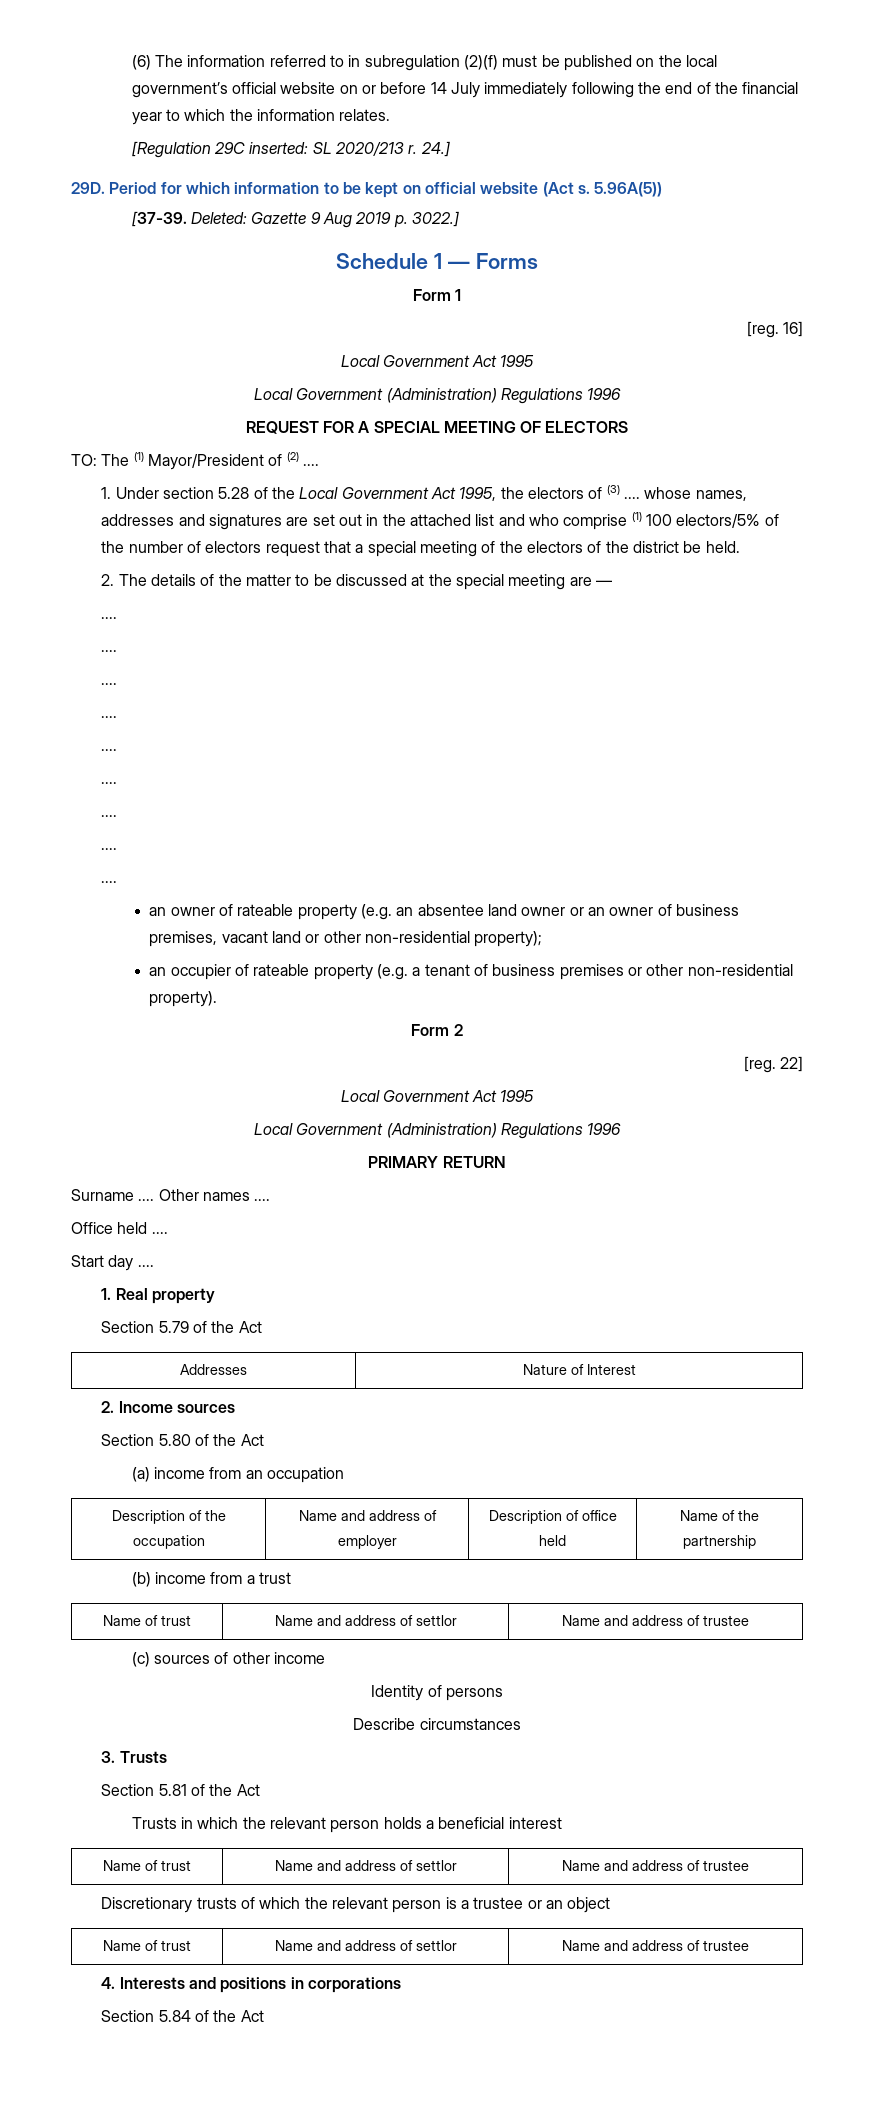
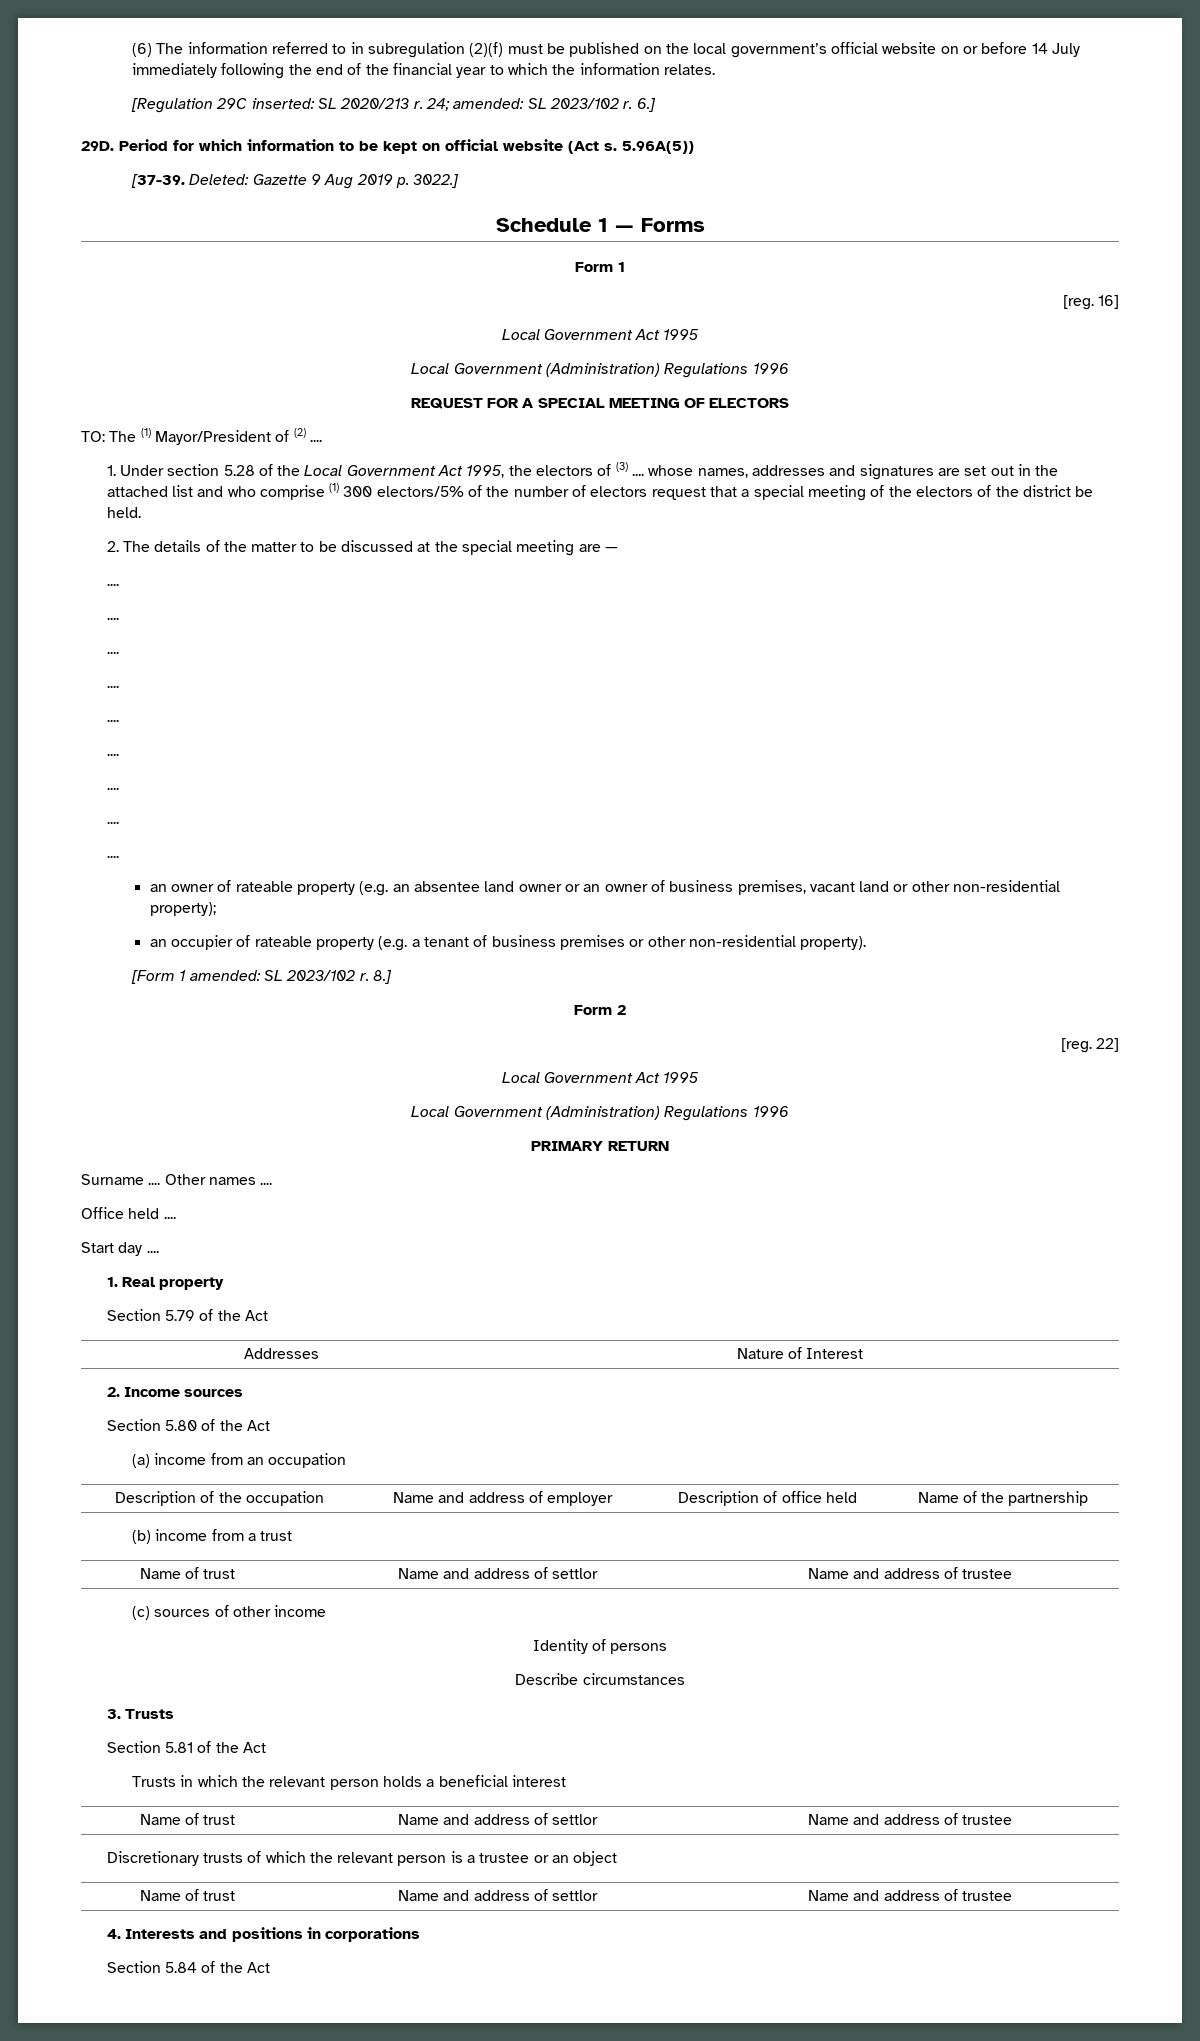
- 24.]
+ 24; amended: SL 2023/102 r. 6.]
- 1. Under section 5.28 of the Local Government Act 1995, the electors of (3) .... whose names, addresses and signatures are set out in the attached list and who comprise (1) 100 electors/5% of the number of electors request that a special meeting of the electors of the district be held.
+ 1. Under section 5.28 of the Local Government Act 1995, the electors of (3) .... whose names, addresses and signatures are set out in the attached list and who comprise (1) 300 electors/5% of the number of electors request that a special meeting of the electors of the district be held.
+ [Form 1 amended: SL 2023/102 r. 8.]

